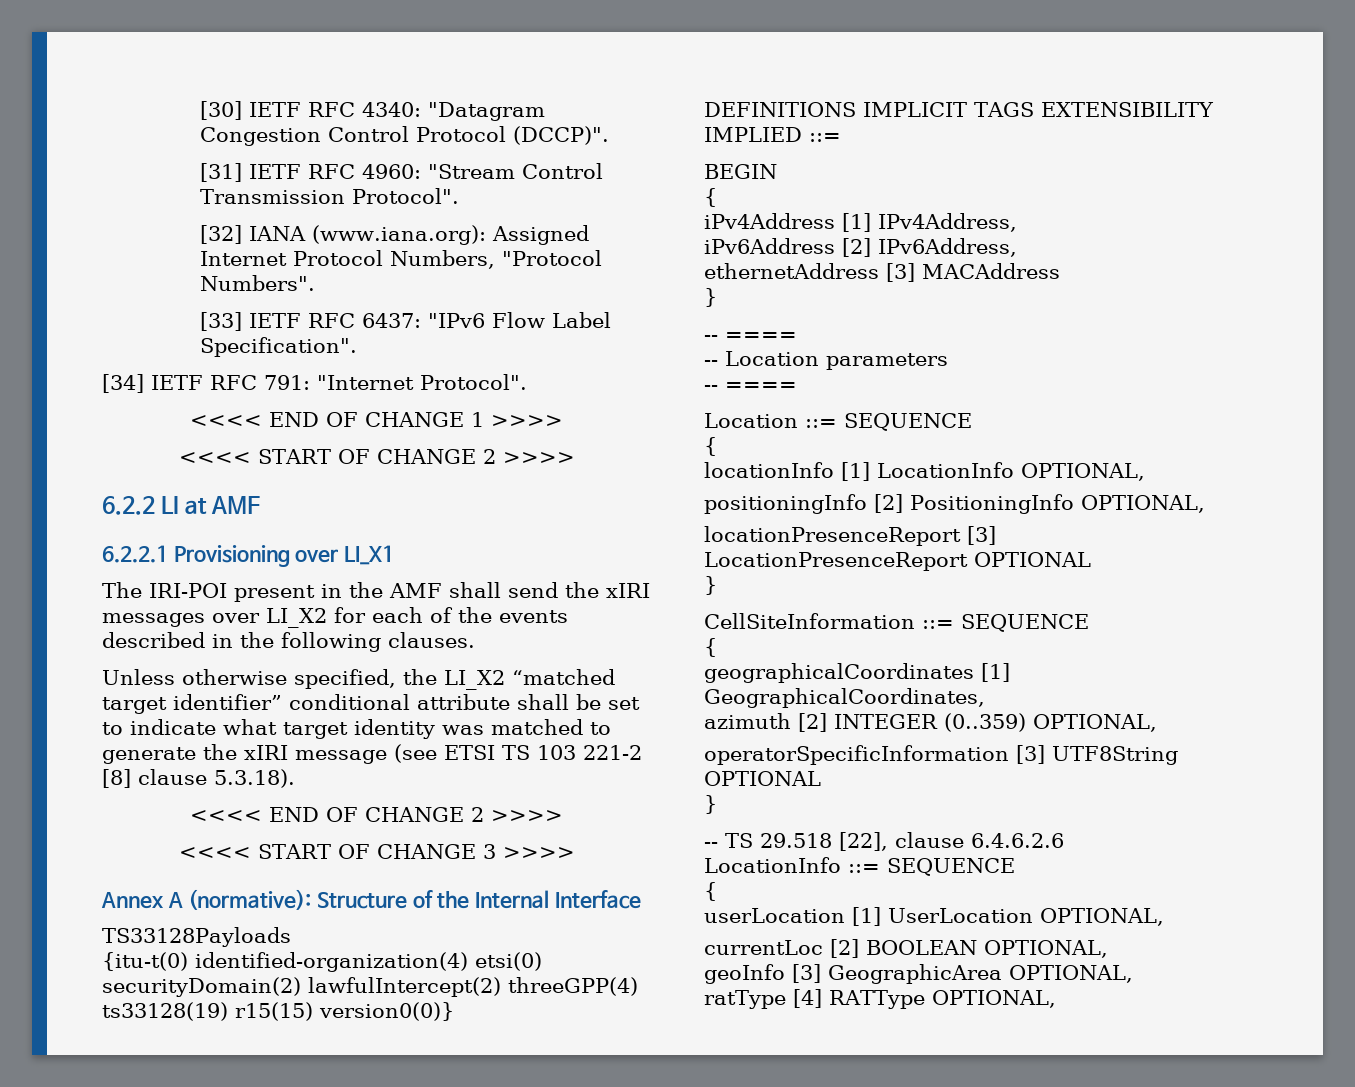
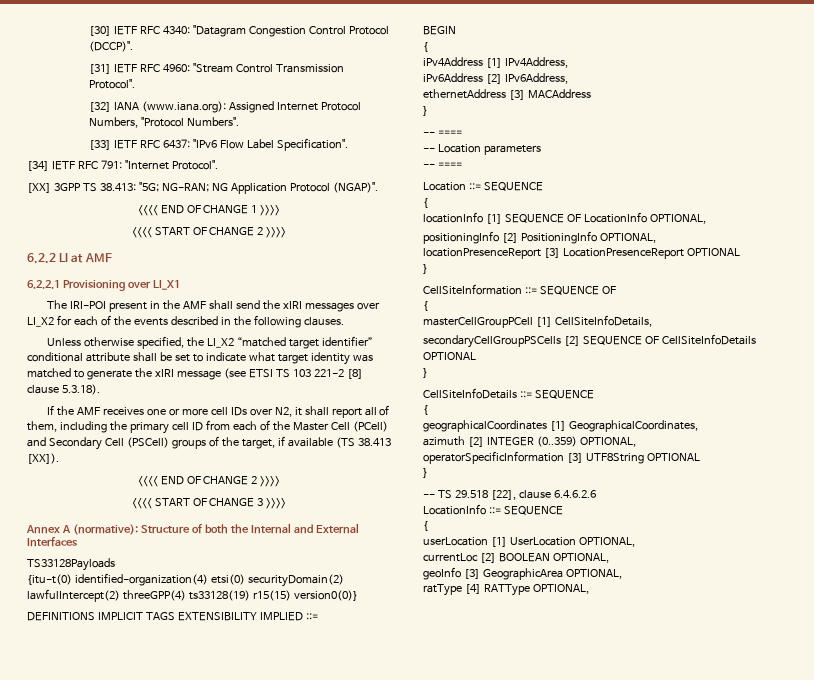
+ [XX] 3GPP TS 38.413: "5G; NG-RAN; NG Application Protocol (NGAP)".
+ If the AMF receives one or more cell IDs over N2, it shall report all of them, including the primary cell ID from each of the Master Cell (PCell) and Secondary Cell (PSCell) groups of the target, if available (TS 38.413 [XX]).
- Annex A (normative): Structure of the Internal Interface
+ Annex A (normative): Structure of both the Internal and External Interfaces
- locationInfo [1] LocationInfo OPTIONAL,
+ locationInfo [1] SEQUENCE OF LocationInfo OPTIONAL,
- CellSiteInformation ::= SEQUENCE
+ CellSiteInformation ::= SEQUENCE OF
+ {
+ masterCellGroupPCell [1] CellSiteInfoDetails,
+ secondaryCellGroupPSCells [2] SEQUENCE OF CellSiteInfoDetails OPTIONAL
+ }
+ CellSiteInfoDetails ::= SEQUENCE

